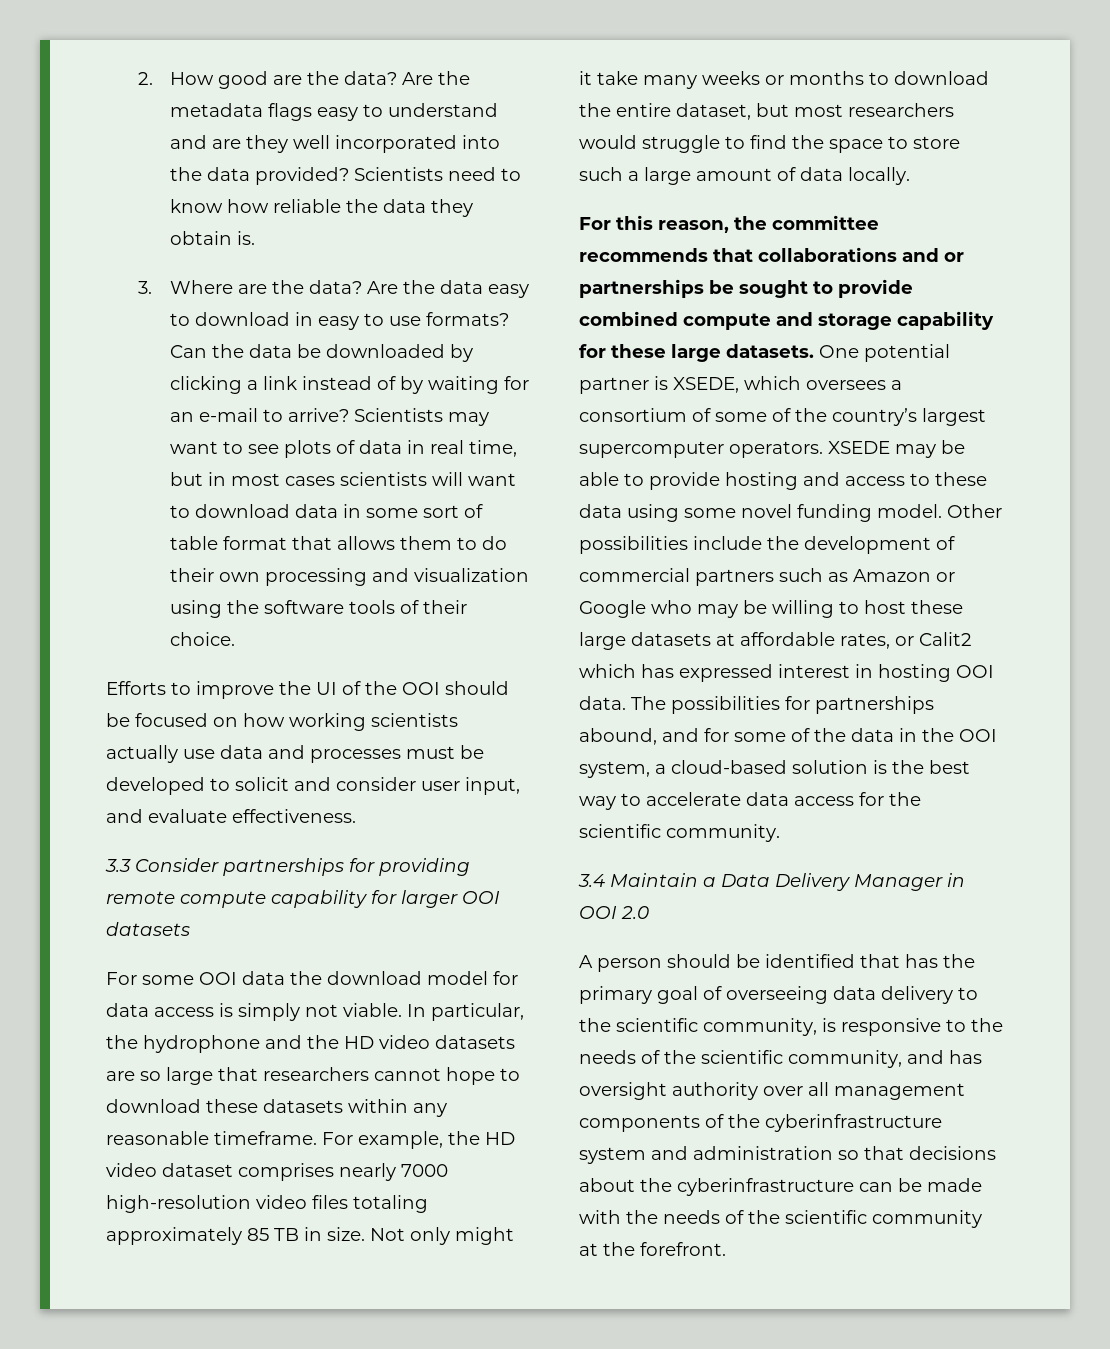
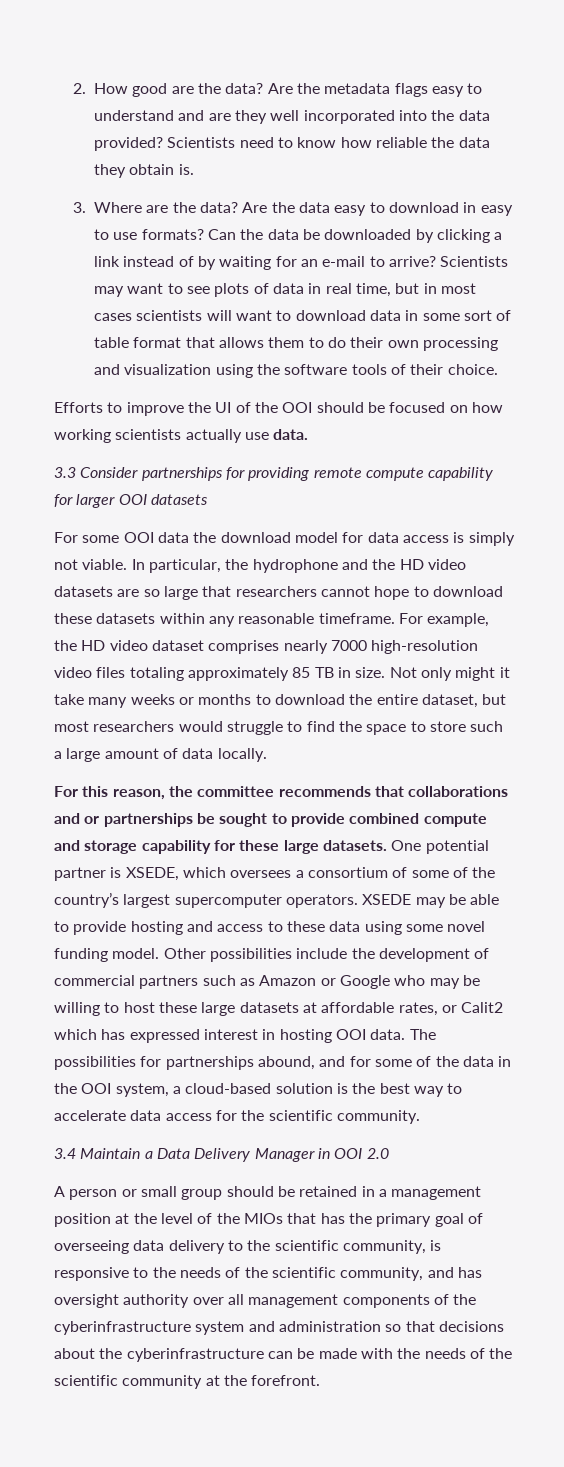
- Efforts to improve the UI of the OOI should be focused on how working scientists actually use data and processes must be developed to solicit and consider user input, and evaluate effectiveness.
+ Efforts to improve the UI of the OOI should be focused on how working scientists actually use data.
- A person should be identified that has the primary goal of overseeing data delivery to the scientific community, is responsive to the needs of the scientific community, and has oversight authority over all management components of the cyberinfrastructure system and administration so that decisions about the cyberinfrastructure can be made with the needs of the scientific community at the forefront.
+ A person or small group should be retained in a management position at the level of the MIOs that has the primary goal of overseeing data delivery to the scientific community, is responsive to the needs of the scientific community, and has oversight authority over all management components of the cyberinfrastructure system and administration so that decisions about the cyberinfrastructure can be made with the needs of the scientific community at the forefront.

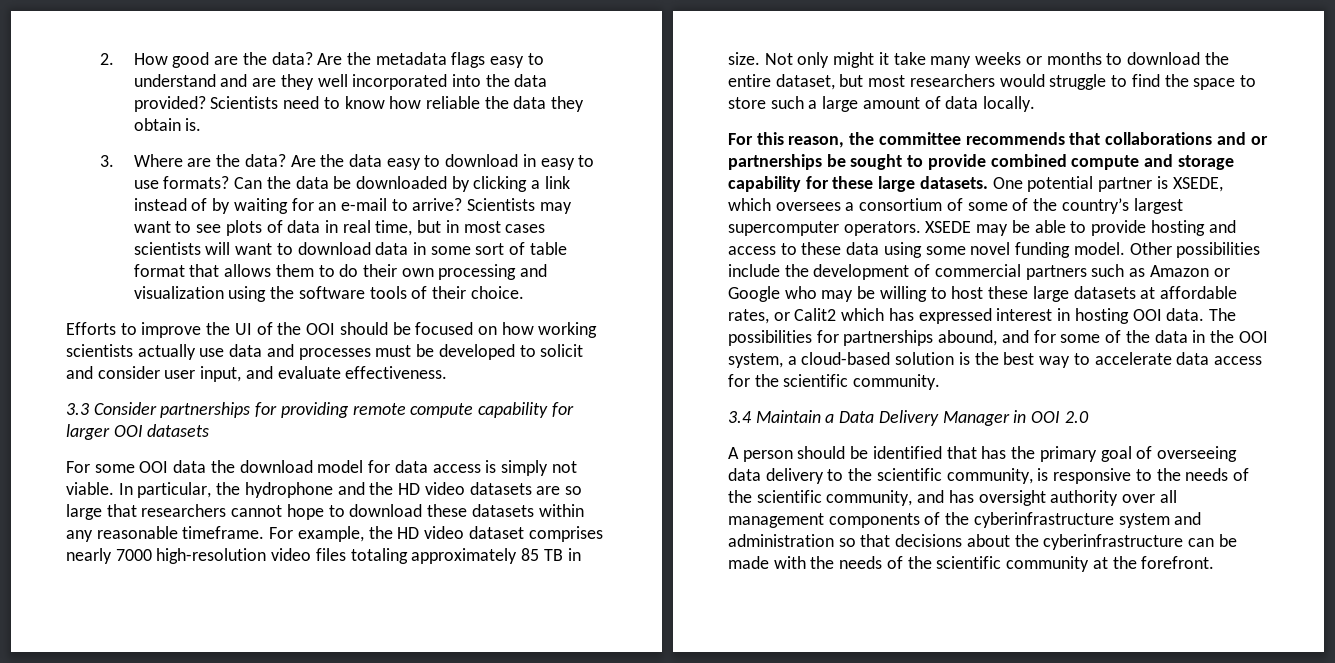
- Efforts to improve the UI of the OOI should be focused on how working scientists actually use data.
+ Efforts to improve the UI of the OOI should be focused on how working scientists actually use data and processes must be developed to solicit and consider user input, and evaluate effectiveness.
- A person or small group should be retained in a management position at the level of the MIOs that has the primary goal of overseeing data delivery to the scientific community, is responsive to the needs of the scientific community, and has oversight authority over all management components of the cyberinfrastructure system and administration so that decisions about the cyberinfrastructure can be made with the needs of the scientific community at the forefront.
+ A person should be identified that has the primary goal of overseeing data delivery to the scientific community, is responsive to the needs of the scientific community, and has oversight authority over all management components of the cyberinfrastructure system and administration so that decisions about the cyberinfrastructure can be made with the needs of the scientific community at the forefront.

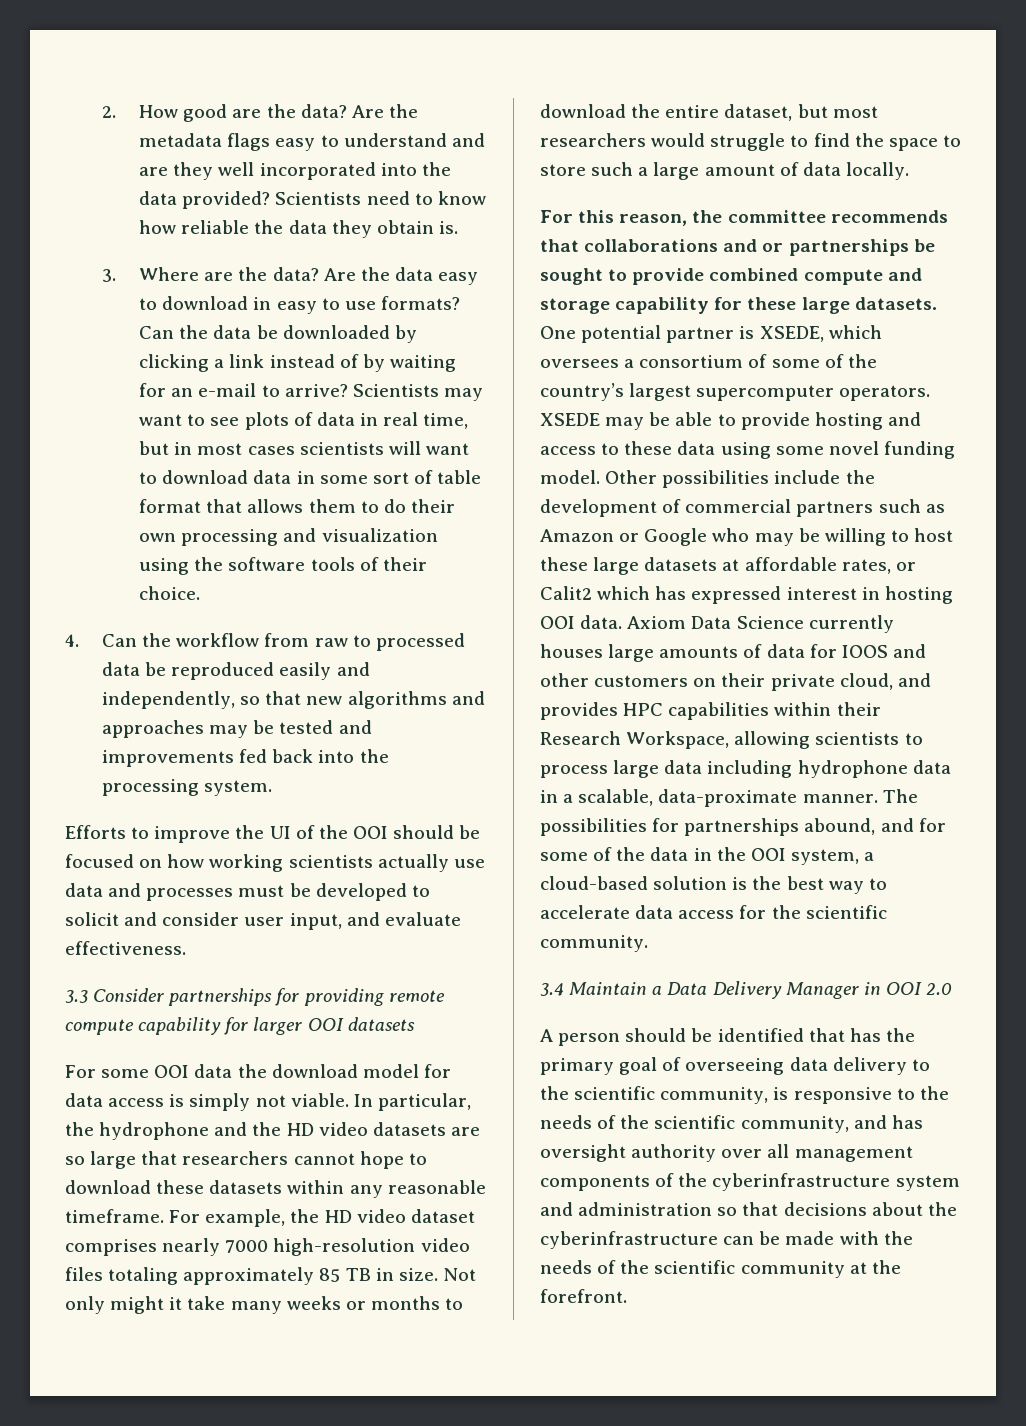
+ 4. Can the workflow from raw to processed data be reproduced easily and independently, so that new algorithms and approaches may be tested and improvements fed back into the processing system.
+ Axiom Data Science currently houses large amounts of data for IOOS and other customers on their private cloud, and provides HPC capabilities within their Research Workspace, allowing scientists to process large data including hydrophone data in a scalable, data-proximate manner.

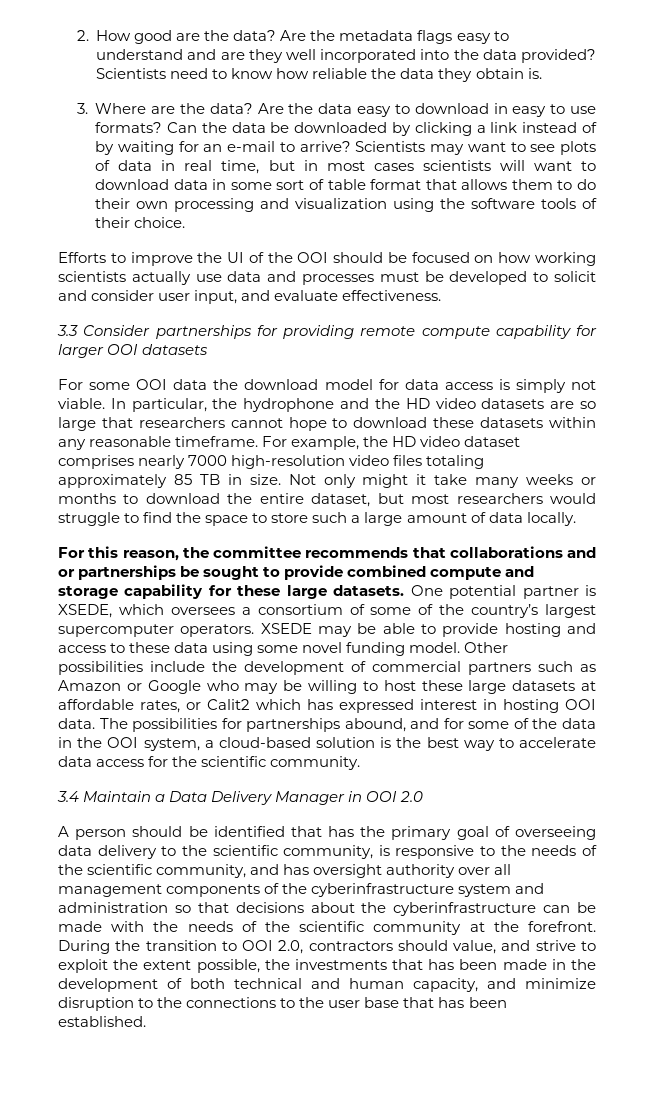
- 4. Can the workflow from raw to processed data be reproduced easily and independently, so that new algorithms and approaches may be tested and improvements fed back into the processing system.
- Axiom Data Science currently houses large amounts of data for IOOS and other customers on their private cloud, and provides HPC capabilities within their Research Workspace, allowing scientists to process large data including hydrophone data in a scalable, data-proximate manner.
+ During the transition to OOI 2.0, contractors should value, and strive to exploit the extent possible, the investments that has been made in the development of both technical and human capacity, and minimize disruption to the connections to the user base that has been established.

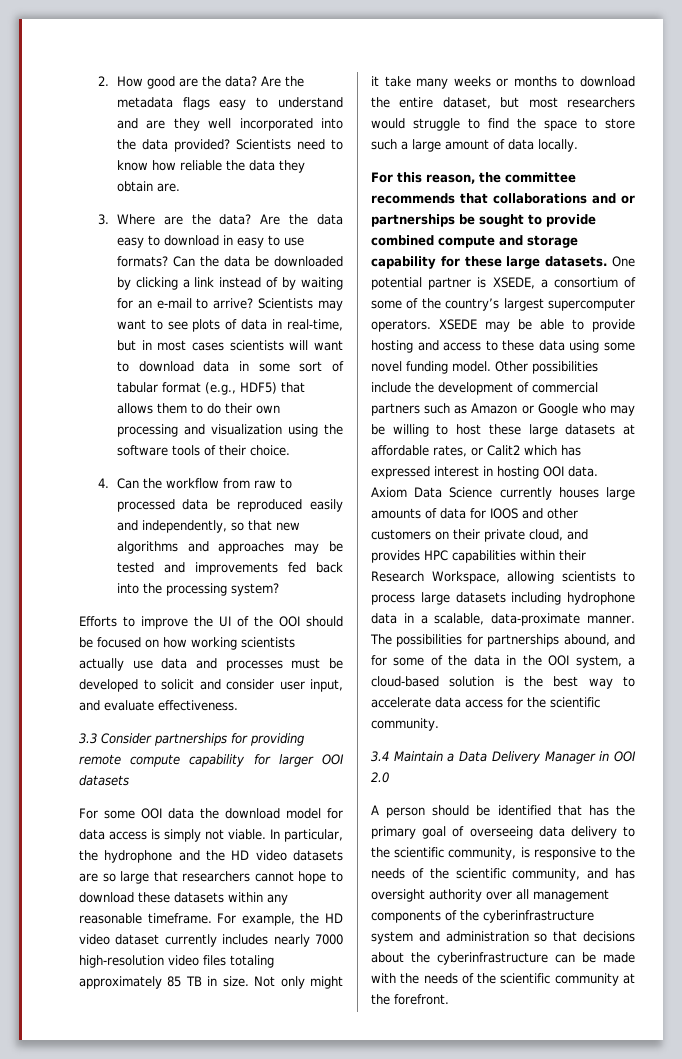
- Scientists need to know how reliable the data they obtain is.
+ Scientists need to know how reliable the data they obtain are.
- Scientists may want to see plots of data in real time, but in most cases scientists will want to download data in some sort of table format that allows them to do their own processing and visualization using the software tools of their choice.
+ Scientists may want to see plots of data in real-time, but in most cases scientists will want to download data in some sort of tabular format (e.g., HDF5) that allows them to do their own processing and visualization using the software tools of their choice.
+ 4. Can the workflow from raw to processed data be reproduced easily and independently, so that new algorithms and approaches may be tested and improvements fed back into the processing system?
- For example, the HD video dataset comprises nearly 7000 high-resolution video files totaling approximately 85 TB in size.
+ For example, the HD video dataset currently includes nearly 7000 high-resolution video files totaling approximately 85 TB in size.
- One potential partner is XSEDE, which oversees a consortium of some of the country’s largest supercomputer operators.
+ One potential partner is XSEDE, a consortium of some of the country’s largest supercomputer operators.
+ Axiom Data Science currently houses large amounts of data for IOOS and other customers on their private cloud, and provides HPC capabilities within their Research Workspace, allowing scientists to process large datasets including hydrophone data in a scalable, data-proximate manner.
- During the transition to OOI 2.0, contractors should value, and strive to exploit the extent possible, the investments that has been made in the development of both technical and human capacity, and minimize disruption to the connections to the user base that has been established.

